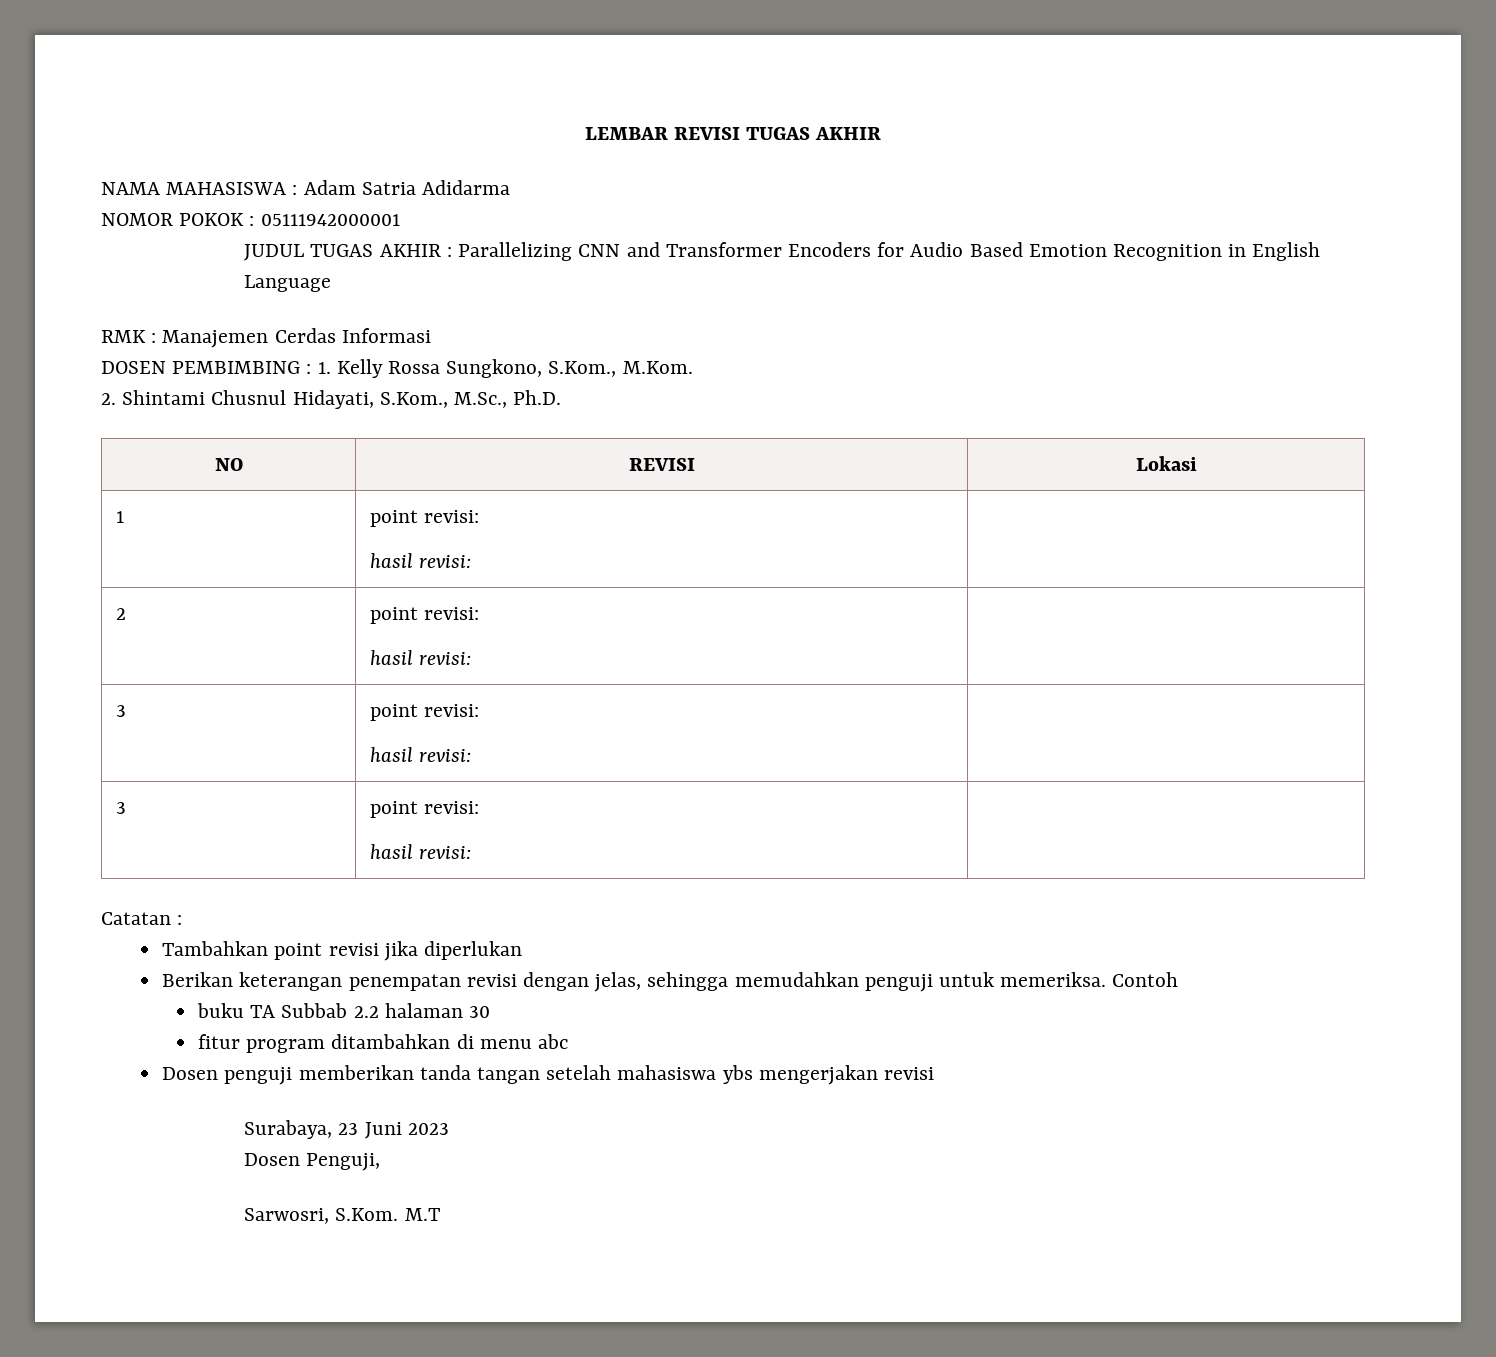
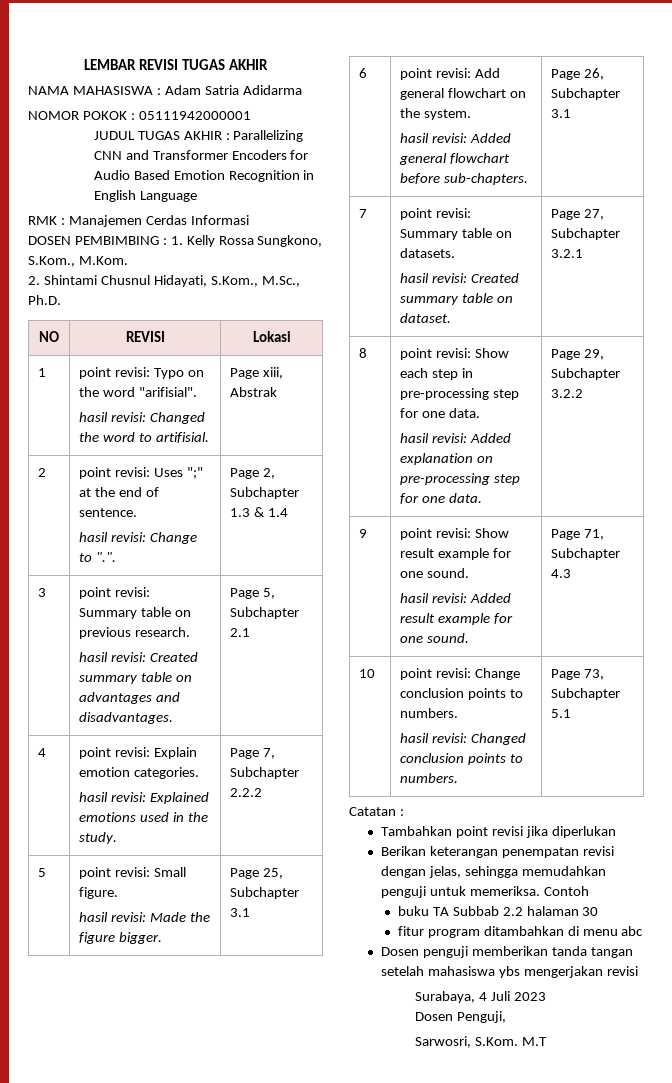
- 1 | point revisi:
- hasil revisi: |
- 2 | point revisi:
- hasil revisi: |
- 3 | point revisi:
- hasil revisi: |
- 3 | point revisi:
- hasil revisi: |
+ 1 | point revisi: Typo on the word "arifisial".
+ hasil revisi: Changed the word to artifisial. | Page xiii, Abstrak
+ 2 | point revisi: Uses ";" at the end of sentence.
+ hasil revisi: Change to ".". | Page 2, Subchapter 1.3 & 1.4
+ 3 | point revisi: Summary table on previous research.
+ hasil revisi: Created summary table on advantages and disadvantages. | Page 5, Subchapter 2.1
+ 4 | point revisi: Explain emotion categories.
+ hasil revisi: Explained emotions used in the study. | Page 7, Subchapter 2.2.2
+ 5 | point revisi: Small figure.
+ hasil revisi: Made the figure bigger. | Page 25, Subchapter 3.1
+ 6 | point revisi: Add general flowchart on the system.
+ hasil revisi: Added general flowchart before sub-chapters. | Page 26, Subchapter 3.1
+ 7 | point revisi: Summary table on datasets.
+ hasil revisi: Created summary table on dataset. | Page 27, Subchapter 3.2.1
+ 8 | point revisi: Show each step in pre-processing step for one data.
+ hasil revisi: Added explanation on pre-processing step for one data. | Page 29, Subchapter 3.2.2
+ 9 | point revisi: Show result example for one sound.
+ hasil revisi: Added result example for one sound. | Page 71, Subchapter 4.3
+ 10 | point revisi: Change conclusion points to numbers.
+ hasil revisi: Changed conclusion points to numbers. | Page 73, Subchapter 5.1
- Surabaya, 23 Juni 2023
+ Surabaya, 4 Juli 2023

